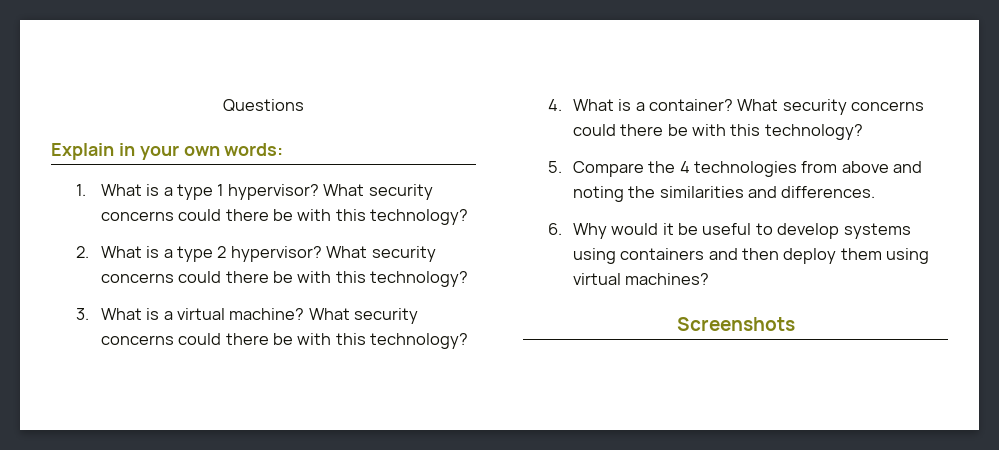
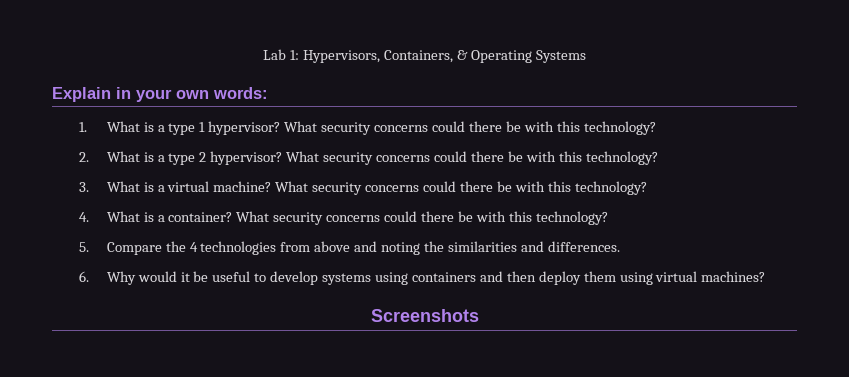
- Questions
+ Lab 1: Hypervisors, Containers, & Operating Systems

